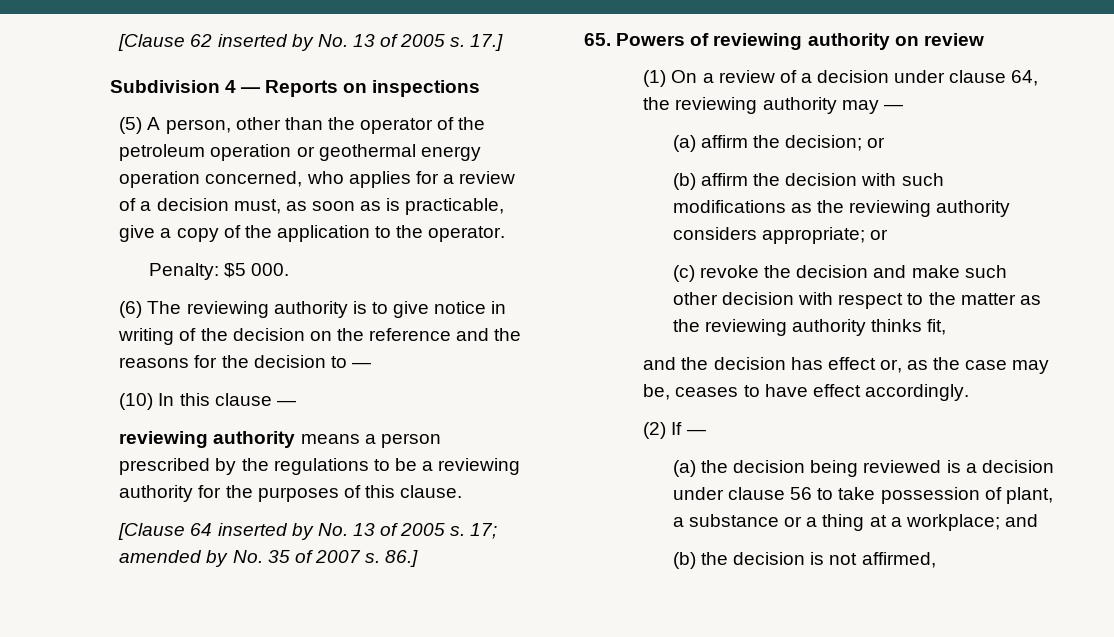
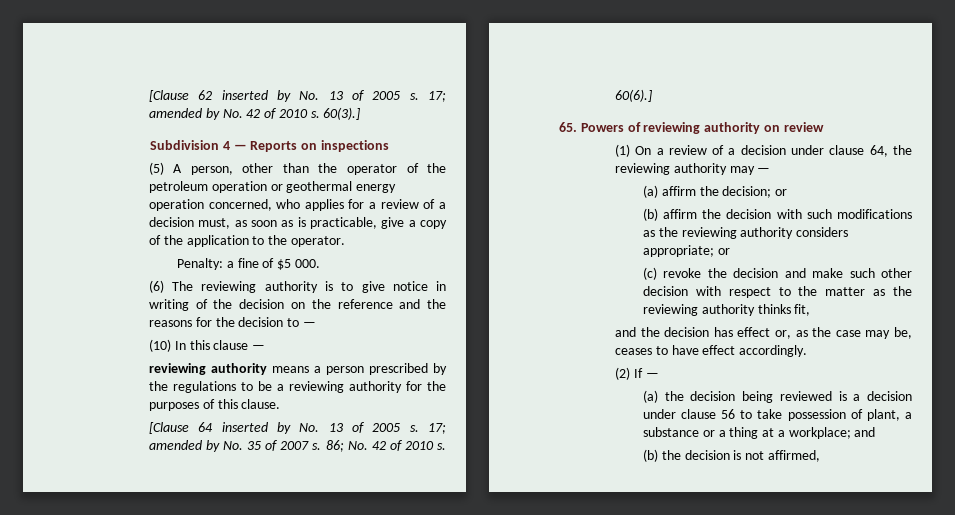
- 17.]
+ 17; amended by No. 42 of 2010 s. 60(3).]
- Penalty: $5 000.
+ Penalty: a fine of $5 000.
- 86.]
+ 86; No. 42 of 2010 s. 60(6).]

